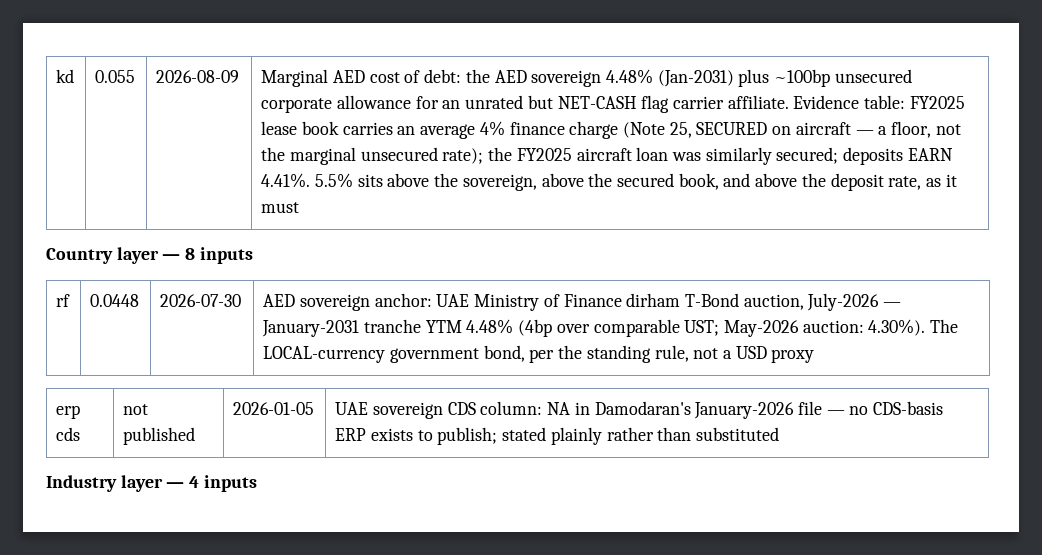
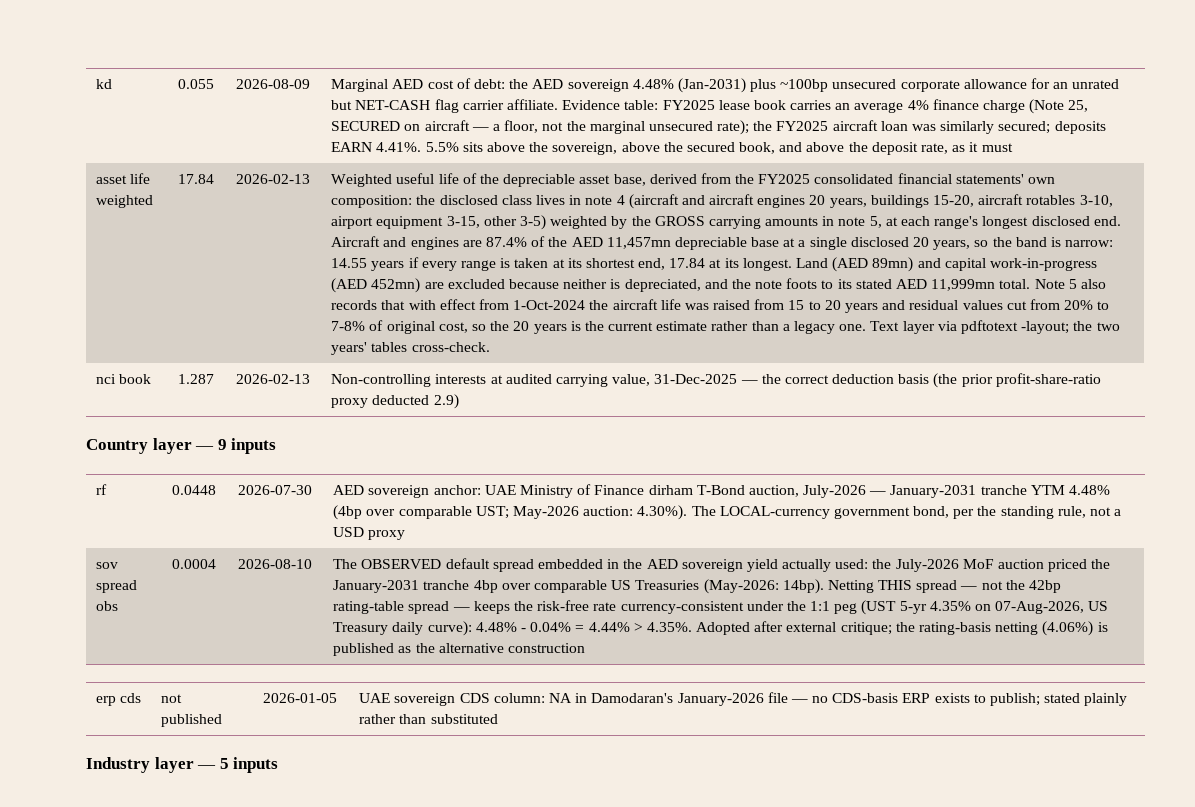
+ asset life weighted | 17.84 | 2026-02-13 | Weighted useful life of the depreciable asset base, derived from the FY2025 consolidated financial statements' own composition: the disclosed class lives in note 4 (aircraft and aircraft engines 20 years, buildings 15-20, aircraft rotables 3-10, airport equipment 3-15, other 3-5) weighted by the GROSS carrying amounts in note 5, at each range's longest disclosed end. Aircraft and engines are 87.4% of the AED 11,457mn depreciable base at a single disclosed 20 years, so the band is narrow: 14.55 years if every range is taken at its shortest end, 17.84 at its longest. Land (AED 89mn) and capital work-in-progress (AED 452mn) are excluded because neither is depreciated, and the note foots to its stated AED 11,999mn total. Note 5 also records that with effect from 1-Oct-2024 the aircraft life was raised from 15 to 20 years and residual values cut from 20% to 7-8% of original cost, so the 20 years is the current estimate rather than a legacy one. Text layer via pdftotext -layout; the two years' tables cross-check.
+ nci book | 1.287 | 2026-02-13 | Non-controlling interests at audited carrying value, 31-Dec-2025 — the correct deduction basis (the prior profit-share-ratio proxy deducted 2.9)
- Country layer — 8 inputs
+ Country layer — 9 inputs
+ sov spread obs | 0.0004 | 2026-08-10 | The OBSERVED default spread embedded in the AED sovereign yield actually used: the July-2026 MoF auction priced the January-2031 tranche 4bp over comparable US Treasuries (May-2026: 14bp). Netting THIS spread — not the 42bp rating-table spread — keeps the risk-free rate currency-consistent under the 1:1 peg (UST 5-yr 4.35% on 07-Aug-2026, US Treasury daily curve): 4.48% - 0.04% = 4.44% > 4.35%. Adopted after external critique; the rating-basis netting (4.06%) is published as the alternative construction
- Industry layer — 4 inputs
+ Industry layer — 5 inputs

